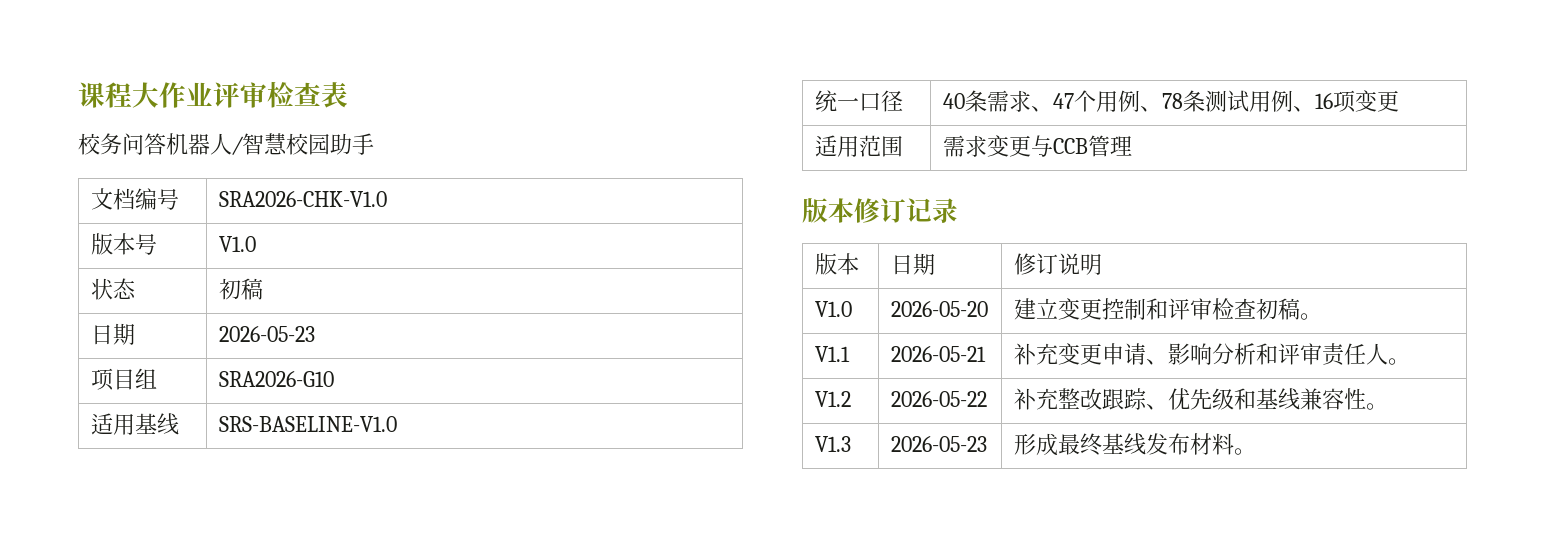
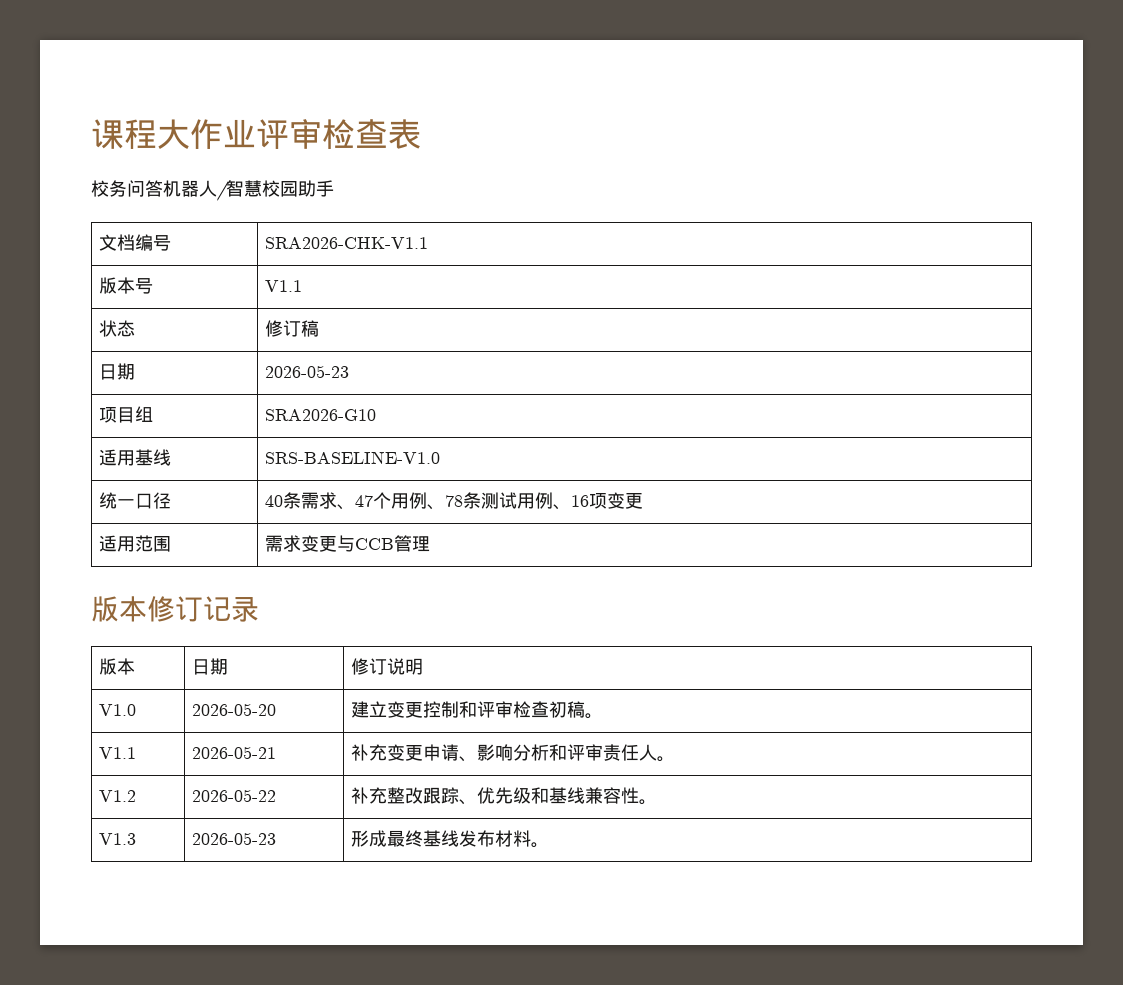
- 文档编号 | SRA2026-CHK-V1.0
+ 文档编号 | SRA2026-CHK-V1.1
- 版本号 | V1.0
+ 版本号 | V1.1
- 状态 | 初稿
+ 状态 | 修订稿

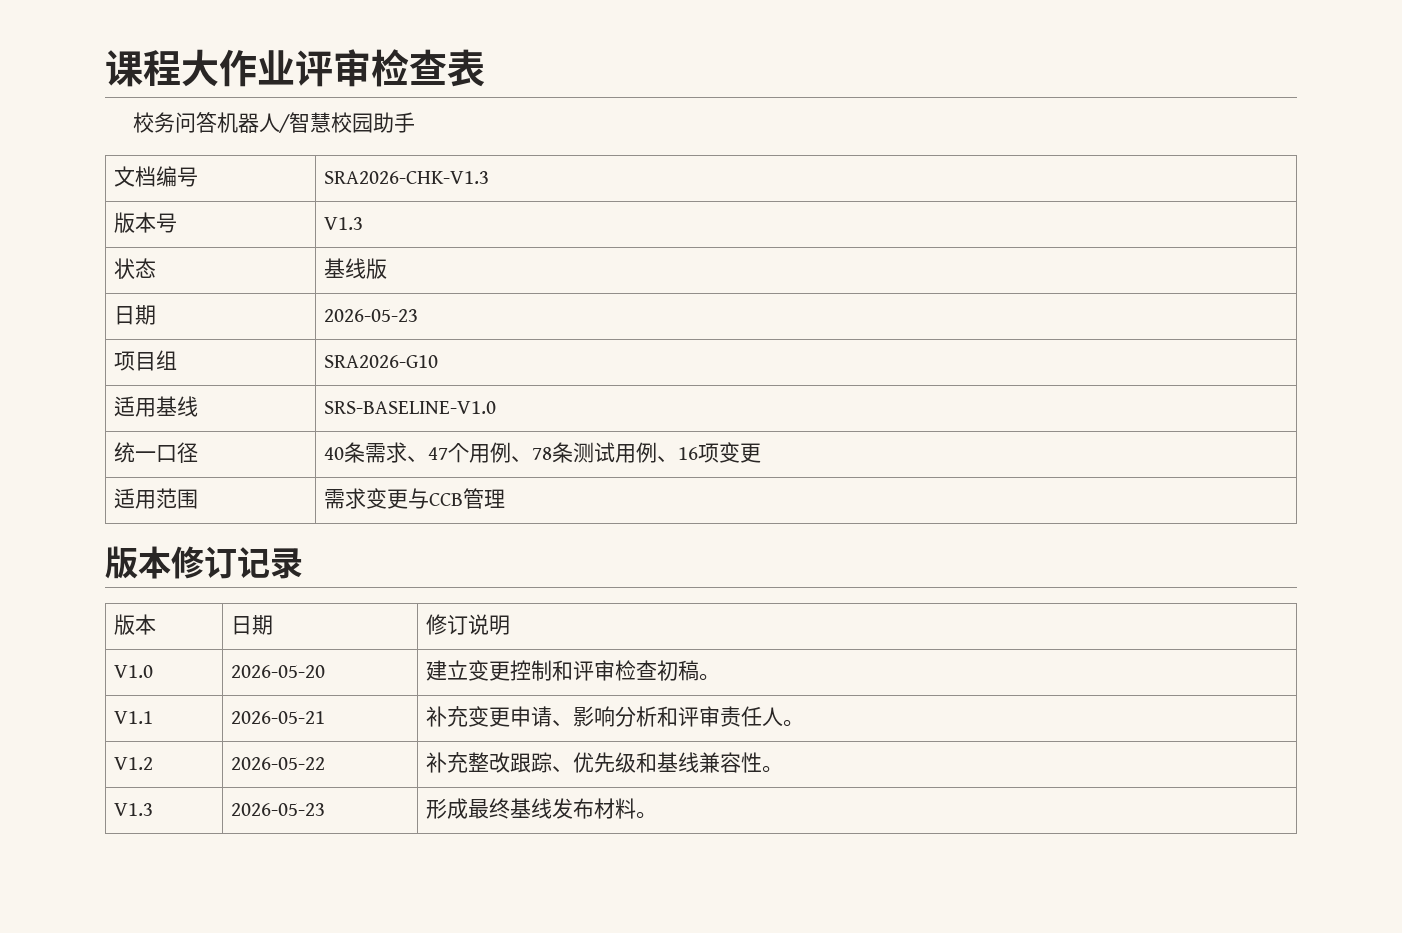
- 文档编号 | SRA2026-CHK-V1.1
+ 文档编号 | SRA2026-CHK-V1.3
- 版本号 | V1.1
+ 版本号 | V1.3
- 状态 | 修订稿
+ 状态 | 基线版

